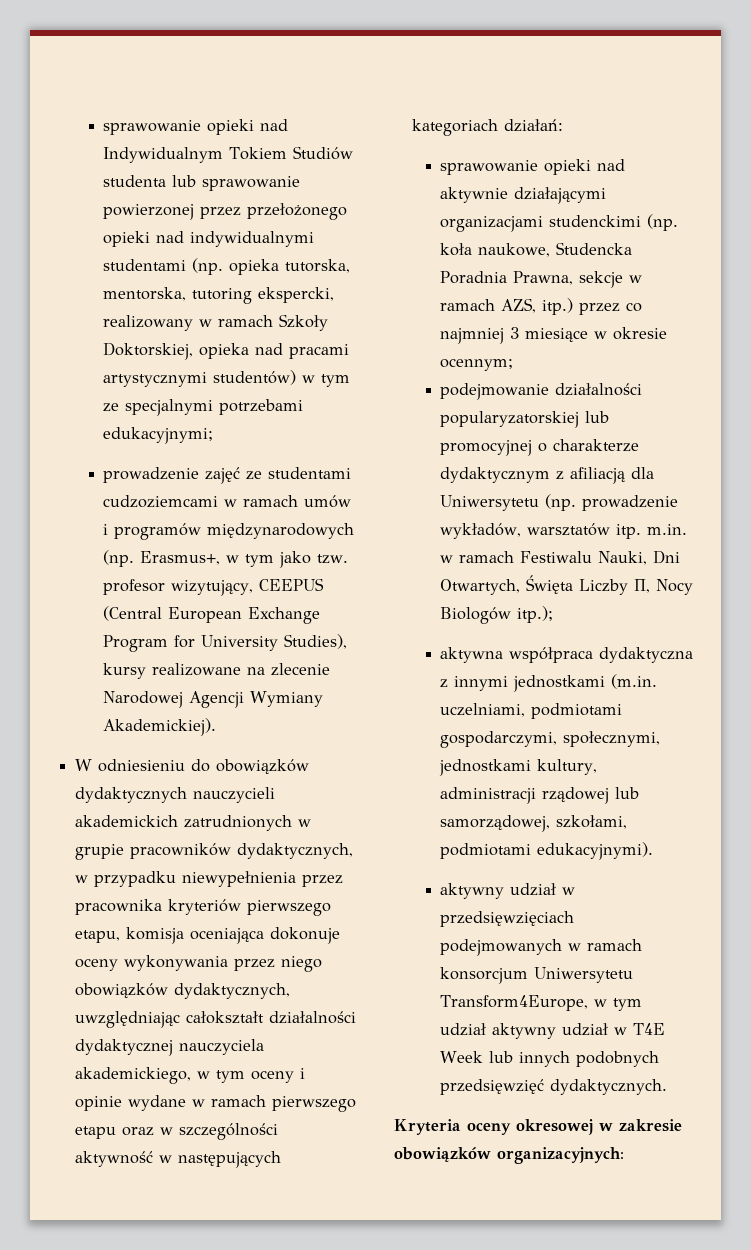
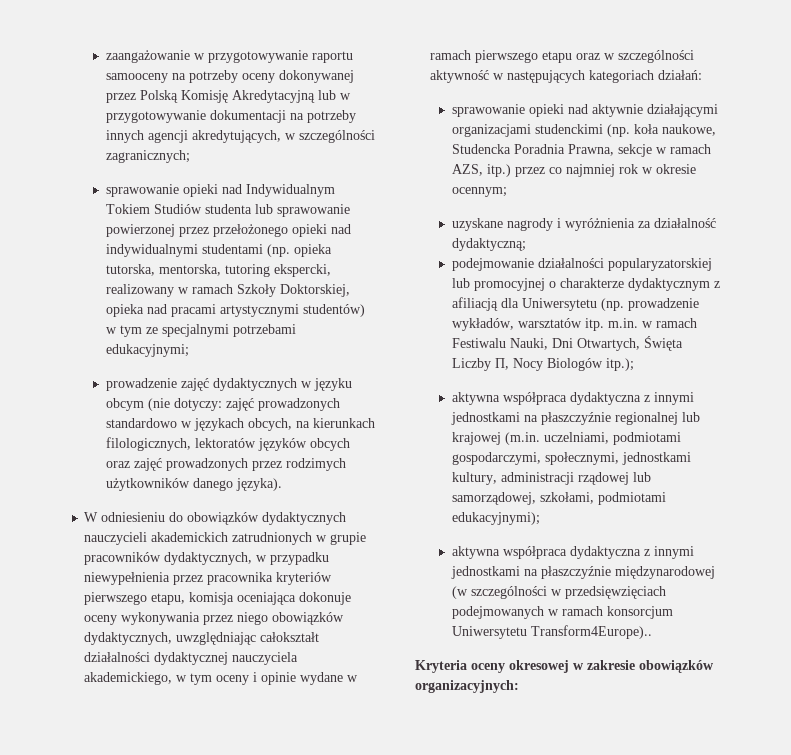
+ zaangażowanie w przygotowywanie raportu samooceny na potrzeby oceny dokonywanej przez Polską Komisję Akredytacyjną lub w przygotowywanie dokumentacji na potrzeby innych agencji akredytujących, w szczególności zagranicznych;
- prowadzenie zajęć ze studentami cudzoziemcami w ramach umów i programów międzynarodowych (np. Erasmus+, w tym jako tzw. profesor wizytujący, CEEPUS (Central European Exchange Program for University Studies), kursy realizowane na zlecenie Narodowej Agencji Wymiany Akademickiej).
+ prowadzenie zajęć dydaktycznych w języku obcym (nie dotyczy: zajęć prowadzonych standardowo w językach obcych, na kierunkach filologicznych, lektoratów języków obcych oraz zajęć prowadzonych przez rodzimych użytkowników danego języka).
- sprawowanie opieki nad aktywnie działającymi organizacjami studenckimi (np. koła naukowe, Studencka Poradnia Prawna, sekcje w ramach AZS, itp.) przez co najmniej 3 miesiące w okresie ocennym;
+ sprawowanie opieki nad aktywnie działającymi organizacjami studenckimi (np. koła naukowe, Studencka Poradnia Prawna, sekcje w ramach AZS, itp.) przez co najmniej rok w okresie ocennym;
+ uzyskane nagrody i wyróżnienia za działalność dydaktyczną;
- aktywna współpraca dydaktyczna z innymi jednostkami (m.in. uczelniami, podmiotami gospodarczymi, społecznymi, jednostkami kultury, administracji rządowej lub samorządowej, szkołami, podmiotami edukacyjnymi).
- aktywny udział w przedsięwzięciach podejmowanych w ramach konsorcjum Uniwersytetu Transform4Europe, w tym udział aktywny udział w T4E Week lub innych podobnych przedsięwzięć dydaktycznych.
+ aktywna współpraca dydaktyczna z innymi jednostkami na płaszczyźnie regionalnej lub krajowej (m.in. uczelniami, podmiotami gospodarczymi, społecznymi, jednostkami kultury, administracji rządowej lub samorządowej, szkołami, podmiotami edukacyjnymi);
+ aktywna współpraca dydaktyczna z innymi jednostkami na płaszczyźnie międzynarodowej (w szczególności w przedsięwzięciach podejmowanych w ramach konsorcjum Uniwersytetu Transform4Europe)..

